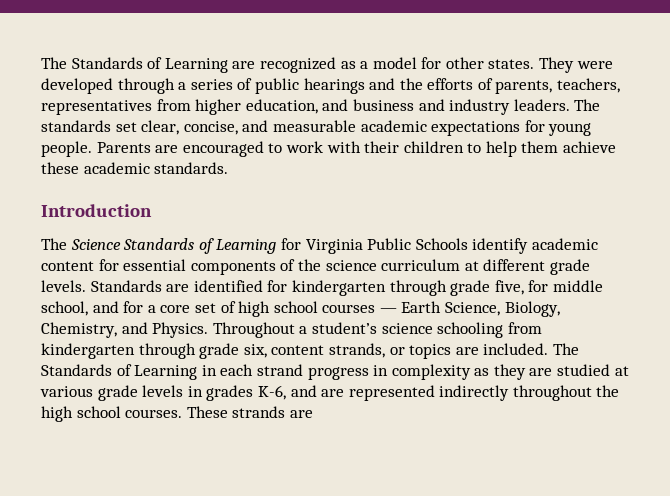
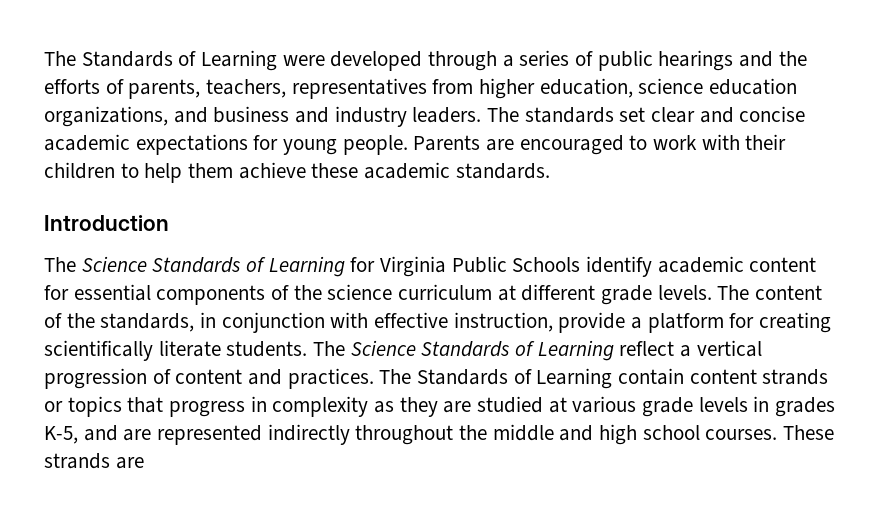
- The Standards of Learning are recognized as a model for other states. They were developed through a series of public hearings and the efforts of parents, teachers, representatives from higher education, and business and industry leaders.
+ The Standards of Learning were developed through a series of public hearings and the efforts of parents, teachers, representatives from higher education, science education organizations, and business and industry leaders.
- The standards set clear, concise, and measurable academic expectations for young people.
+ The standards set clear and concise academic expectations for young people.
- Standards are identified for kindergarten through grade five, for middle school, and for a core set of high school courses — Earth Science, Biology, Chemistry, and Physics. Throughout a student’s science schooling from kindergarten through grade six, content strands, or topics are included. The Standards of Learning in each strand progress in complexity as they are studied at various grade levels in grades K-6, and are represented indirectly throughout the high school courses.
+ The content of the standards, in conjunction with effective instruction, provide a platform for creating scientifically literate students. The Science Standards of Learning reflect a vertical progression of content and practices. The Standards of Learning contain content strands or topics that progress in complexity as they are studied at various grade levels in grades K-5, and are represented indirectly throughout the middle and high school courses.

